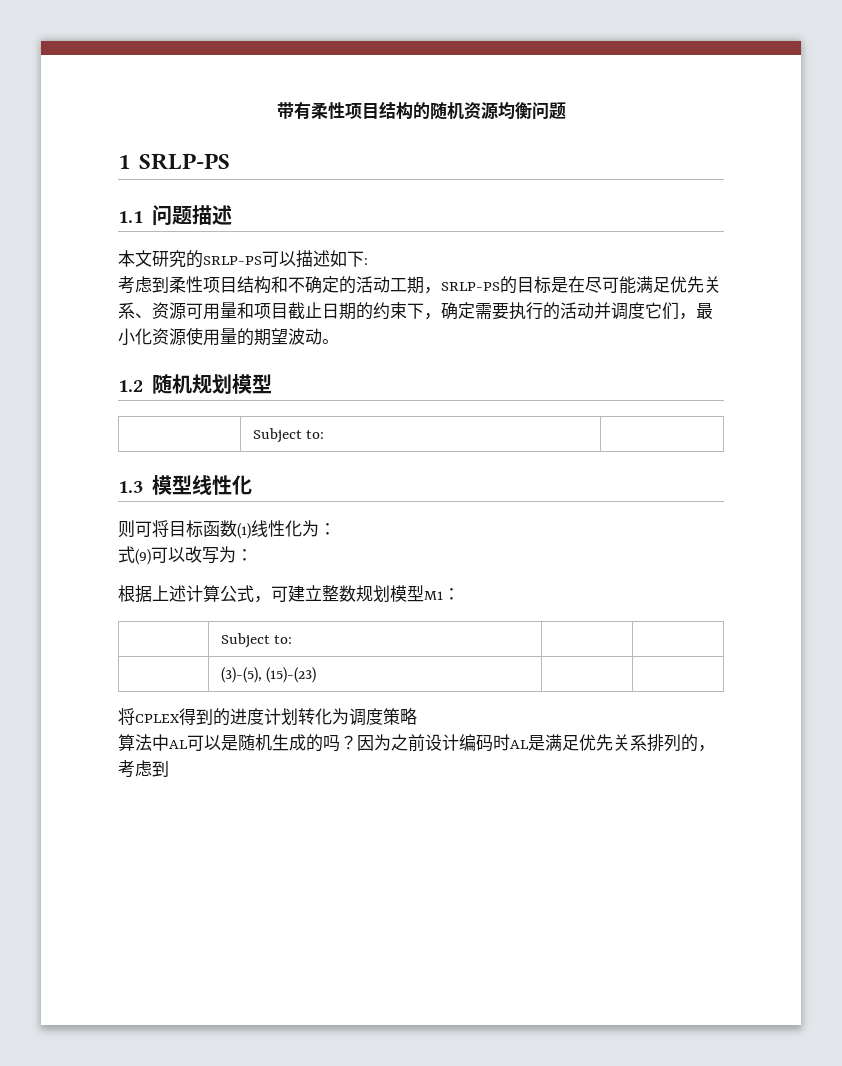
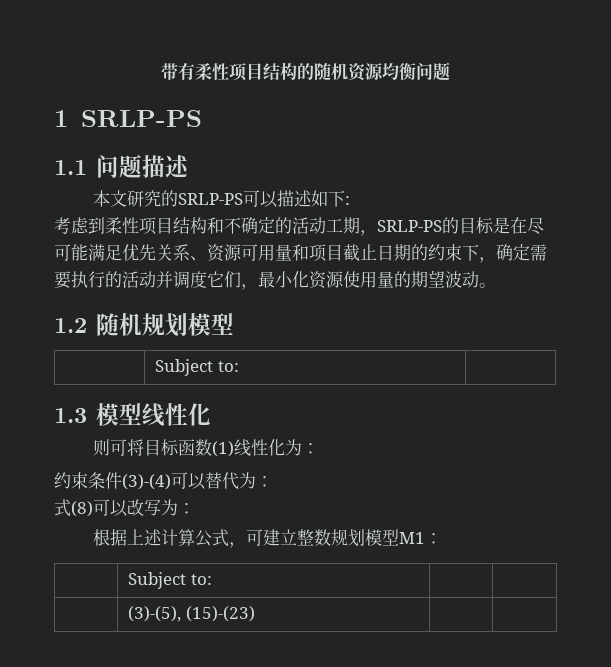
- 式(9)可以改写为：
+ 约束条件(3)-(4)可以替代为：
+ 式(8)可以改写为：
- 将CPLEX得到的进度计划转化为调度策略
- 算法中AL可以是随机生成的吗？因为之前设计编码时AL是满足优先关系排列的，考虑到

